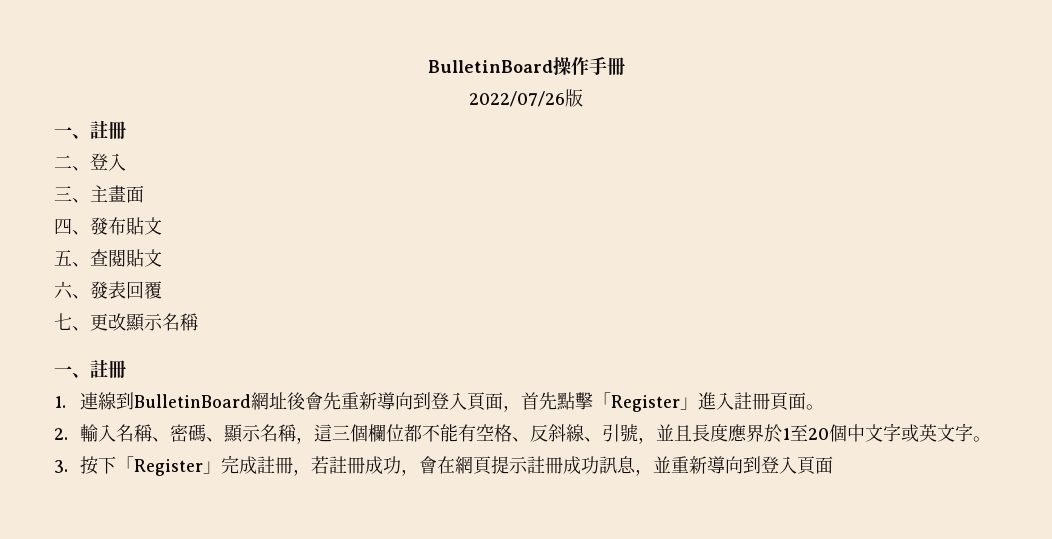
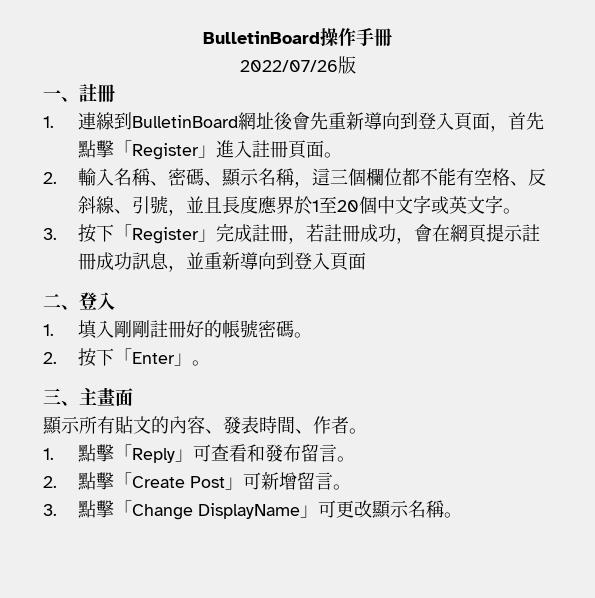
- 二、登入
- 三、主畫面
- 四、發布貼文
- 五、查閱貼文
- 六、發表回覆
- 七、更改顯示名稱
- 一、註冊
+ 二、登入
+ 1.填入剛剛註冊好的帳號密碼。
+ 2.按下「Enter」。
+ 三、主畫面
+ 顯示所有貼文的內容、發表時間、作者。
+ 1.點擊「Reply」可查看和發布留言。
+ 2.點擊「Create Post」可新增留言。
+ 3.點擊「Change DisplayName」可更改顯示名稱。

